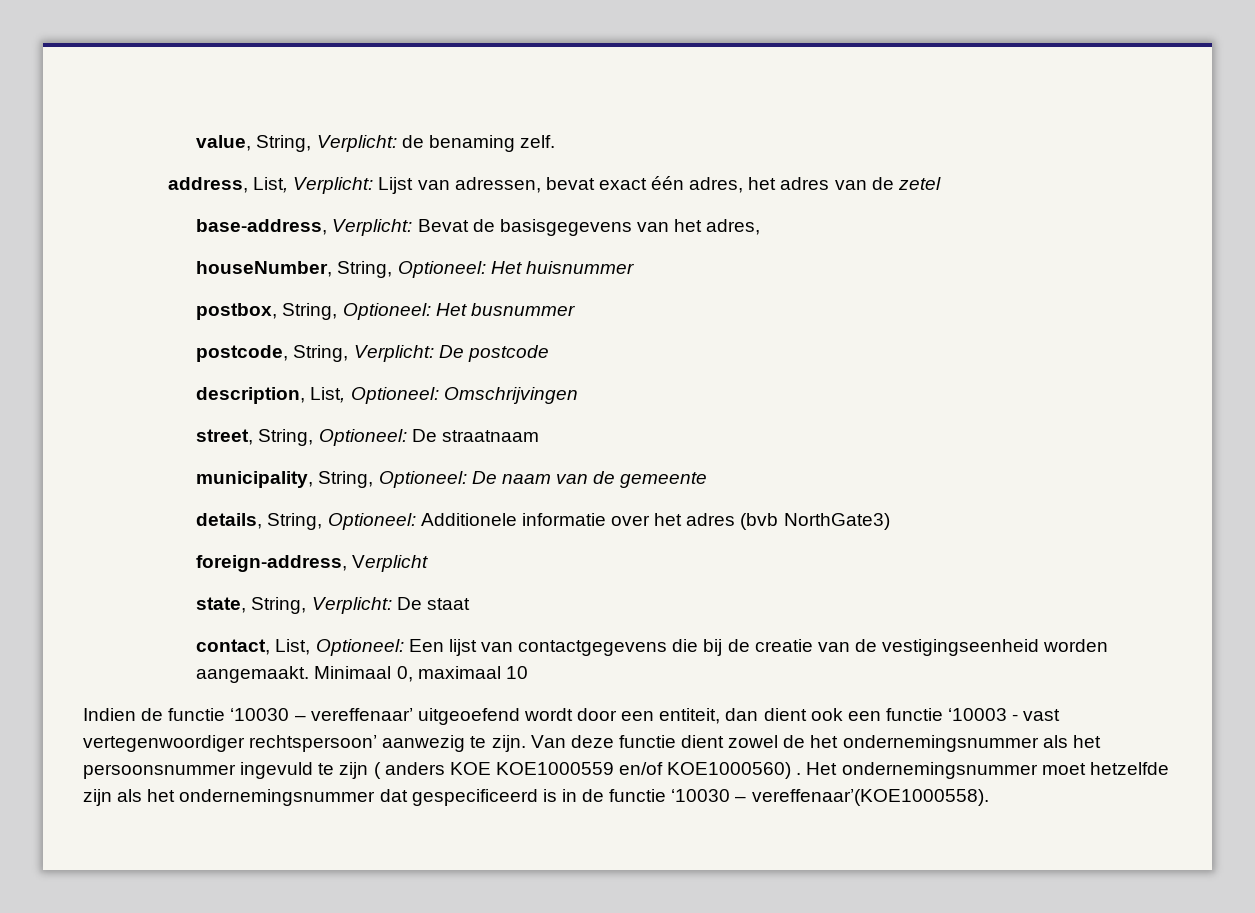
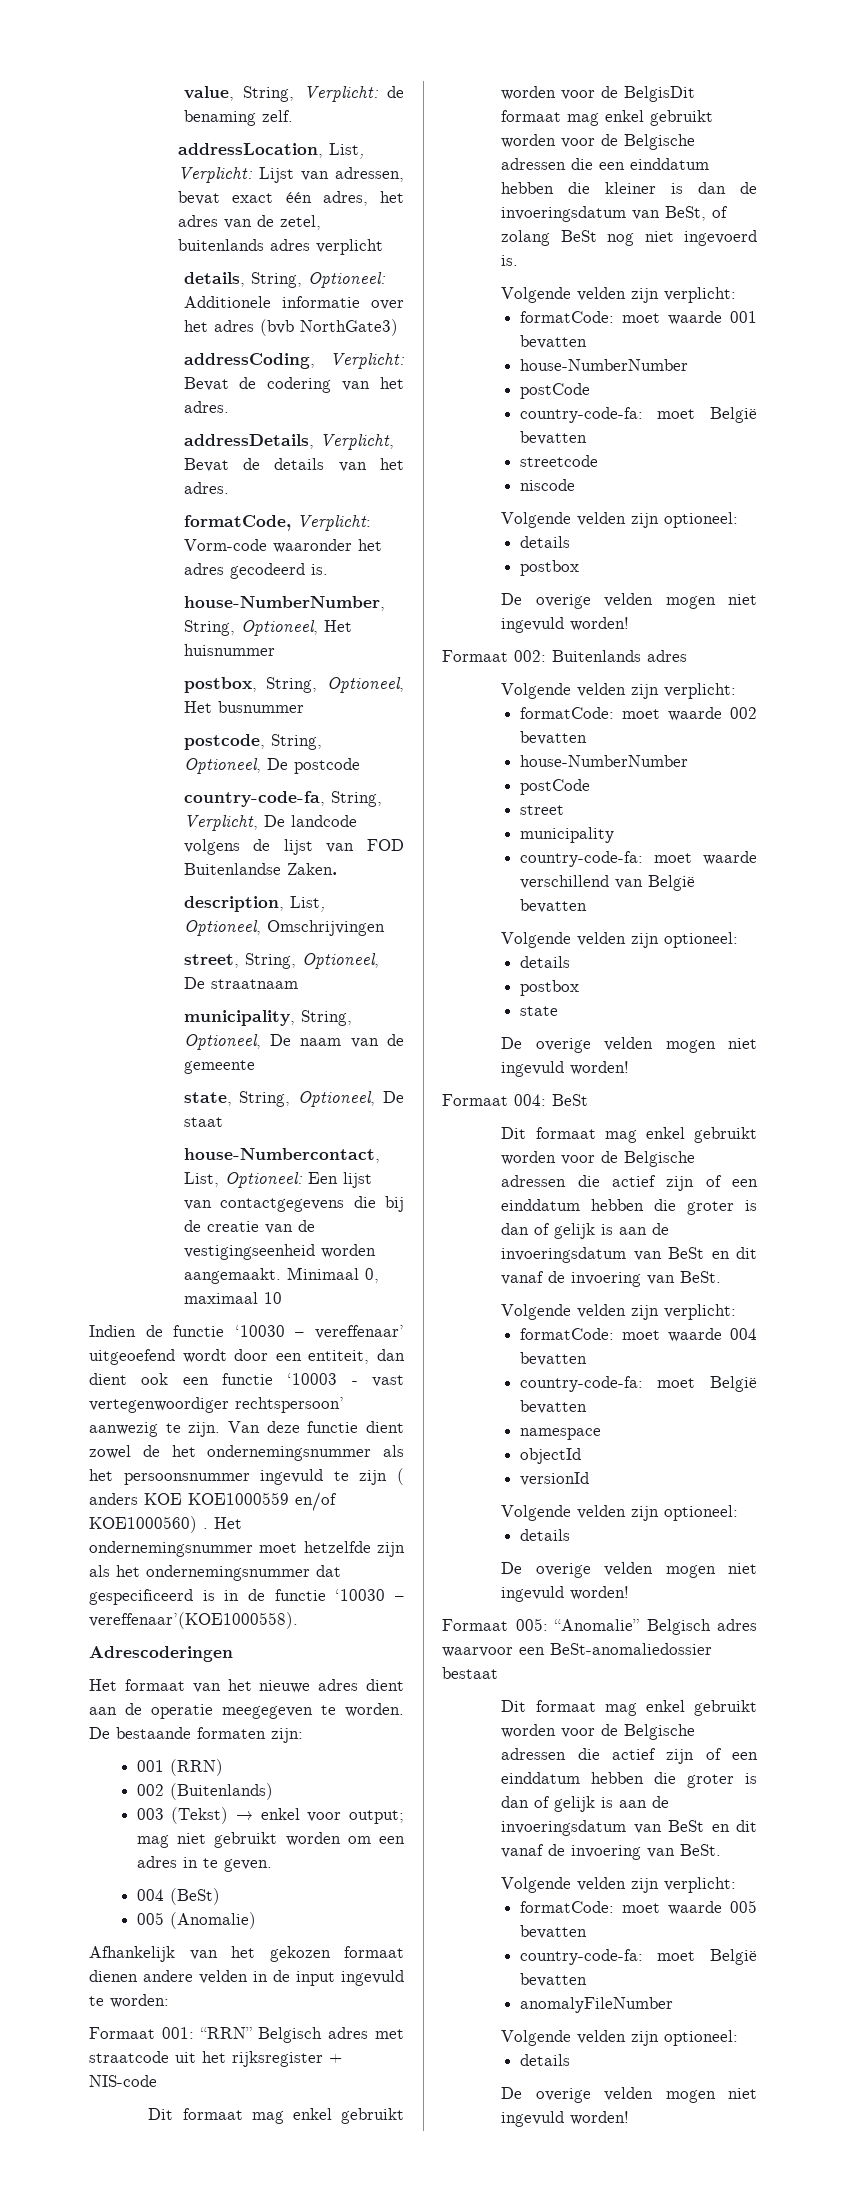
- address, List, Verplicht: Lijst van adressen, bevat exact één adres, het adres van de zetel
- base-address, Verplicht: Bevat de basisgegevens van het adres,
- houseNumber, String, Optioneel: Het huisnummer
- postbox, String, Optioneel: Het busnummer
- postcode, String, Verplicht: De postcode
- description, List, Optioneel: Omschrijvingen
- street, String, Optioneel: De straatnaam
- municipality, String, Optioneel: De naam van de gemeente
+ addressLocation, List, Verplicht: Lijst van adressen, bevat exact één adres, het adres van de zetel, buitenlands adres verplicht
- foreign-address, Verplicht
+ addressCoding, Verplicht: Bevat de codering van het adres.
+ addressDetails, Verplicht, Bevat de details van het adres.
+ formatCode, Verplicht: Vorm-code waaronder het adres gecodeerd is.
+ house-NumberNumber, String, Optioneel, Het huisnummer
+ postbox, String, Optioneel, Het busnummer
+ postcode, String, Optioneel, De postcode
+ country-code-fa, String, Verplicht, De landcode volgens de lijst van FOD Buitenlandse Zaken.
+ description, List, Optioneel, Omschrijvingen
+ street, String, Optioneel, De straatnaam
+ municipality, String, Optioneel, De naam van de gemeente
- state, String, Verplicht: De staat
+ state, String, Optioneel, De staat
- contact, List, Optioneel: Een lijst van contactgegevens die bij de creatie van de vestigingseenheid worden aangemaakt.
+ house-Numbercontact, List, Optioneel: Een lijst van contactgegevens die bij de creatie van de vestigingseenheid worden aangemaakt.
+ Adrescoderingen
+ Het formaat van het nieuwe adres dient aan de operatie meegegeven te worden. De bestaande formaten zijn:
+ 001 (RRN)
+ 002 (Buitenlands)
+ 003 (Tekst) → enkel voor output; mag niet gebruikt worden om een adres in te geven.
+ 004 (BeSt)
+ 005 (Anomalie)
+ Afhankelijk van het gekozen formaat dienen andere velden in de input ingevuld te worden:
+ Formaat 001: “RRN” Belgisch adres met straatcode uit het rijksregister + NIS-code
+ Dit formaat mag enkel gebruikt worden voor de BelgisDit formaat mag enkel gebruikt worden voor de Belgische adressen die een einddatum hebben die kleiner is dan de invoeringsdatum van BeSt, of zolang BeSt nog niet ingevoerd is.
+ Volgende velden zijn verplicht:
+ formatCode: moet waarde 001 bevatten
+ house-NumberNumber
+ postCode
+ country-code-fa: moet België bevatten
+ streetcode
+ niscode
+ Volgende velden zijn optioneel:
+ details
+ postbox
+ De overige velden mogen niet ingevuld worden!
+ Formaat 002: Buitenlands adres
+ Volgende velden zijn verplicht:
+ formatCode: moet waarde 002 bevatten
+ house-NumberNumber
+ postCode
+ street
+ municipality
+ country-code-fa: moet waarde verschillend van België bevatten
+ Volgende velden zijn optioneel:
+ details
+ postbox
+ state
+ De overige velden mogen niet ingevuld worden!
+ Formaat 004: BeSt
+ Dit formaat mag enkel gebruikt worden voor de Belgische adressen die actief zijn of een einddatum hebben die groter is dan of gelijk is aan de invoeringsdatum van BeSt en dit vanaf de invoering van BeSt.
+ Volgende velden zijn verplicht:
+ formatCode: moet waarde 004 bevatten
+ country-code-fa: moet België bevatten
+ namespace
+ objectId
+ versionId
+ Volgende velden zijn optioneel:
+ details
+ De overige velden mogen niet ingevuld worden!
+ Formaat 005: “Anomalie” Belgisch adres waarvoor een BeSt-anomaliedossier bestaat
+ Dit formaat mag enkel gebruikt worden voor de Belgische adressen die actief zijn of een einddatum hebben die groter is dan of gelijk is aan de invoeringsdatum van BeSt en dit vanaf de invoering van BeSt.
+ Volgende velden zijn verplicht:
+ formatCode: moet waarde 005 bevatten
+ country-code-fa: moet België bevatten
+ anomalyFileNumber
+ Volgende velden zijn optioneel:
+ details
+ De overige velden mogen niet ingevuld worden!

